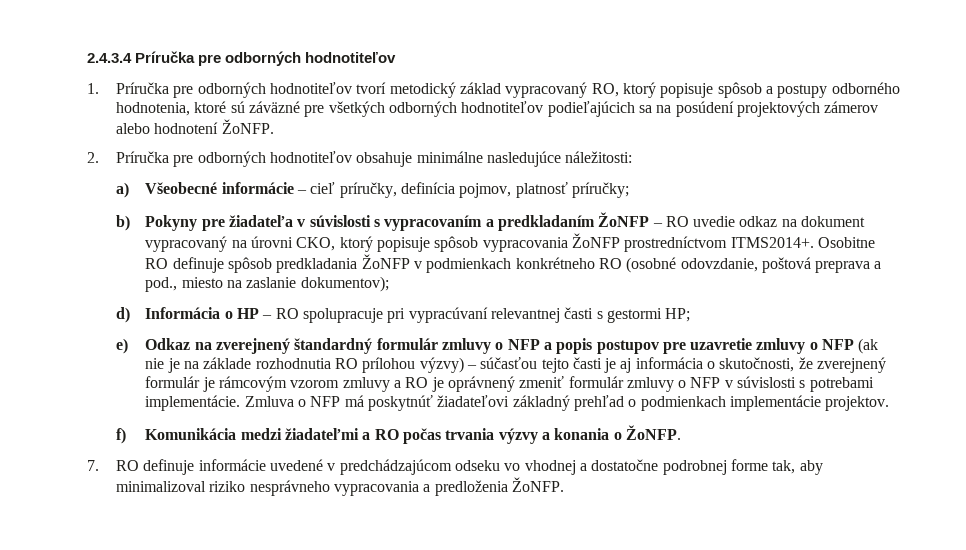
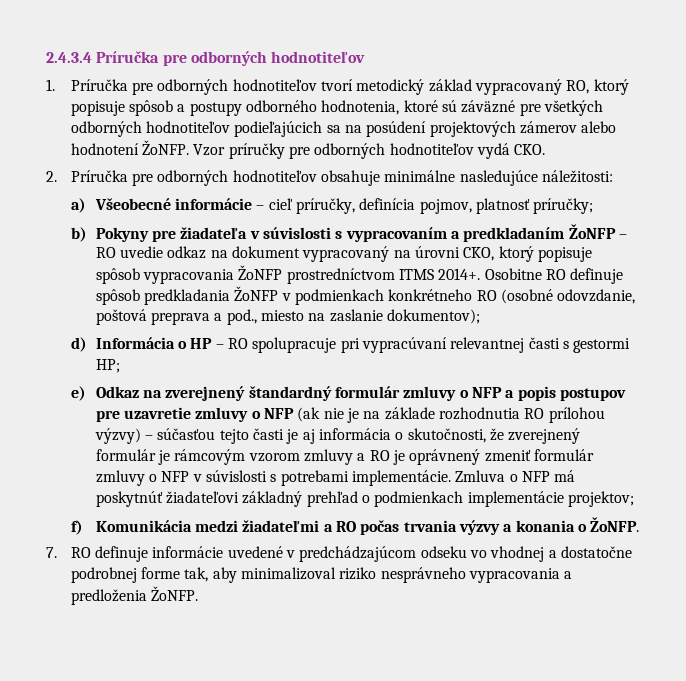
+ Vzor príručky pre odborných hodnotiteľov vydá CKO.
- b) Pokyny pre žiadateľa v súvislosti s vypracovaním a predkladaním ŽoNFP – RO uvedie odkaz na dokument vypracovaný na úrovni CKO, ktorý popisuje spôsob vypracovania ŽoNFP prostredníctvom ITMS2014+.
+ b) Pokyny pre žiadateľa v súvislosti s vypracovaním a predkladaním ŽoNFP – RO uvedie odkaz na dokument vypracovaný na úrovni CKO, ktorý popisuje spôsob vypracovania ŽoNFP prostredníctvom ITMS 2014+.
- Zmluva o NFP má poskytnúť žiadateľovi základný prehľad o podmienkach implementácie projektov.
+ Zmluva o NFP má poskytnúť žiadateľovi základný prehľad o podmienkach implementácie projektov;

